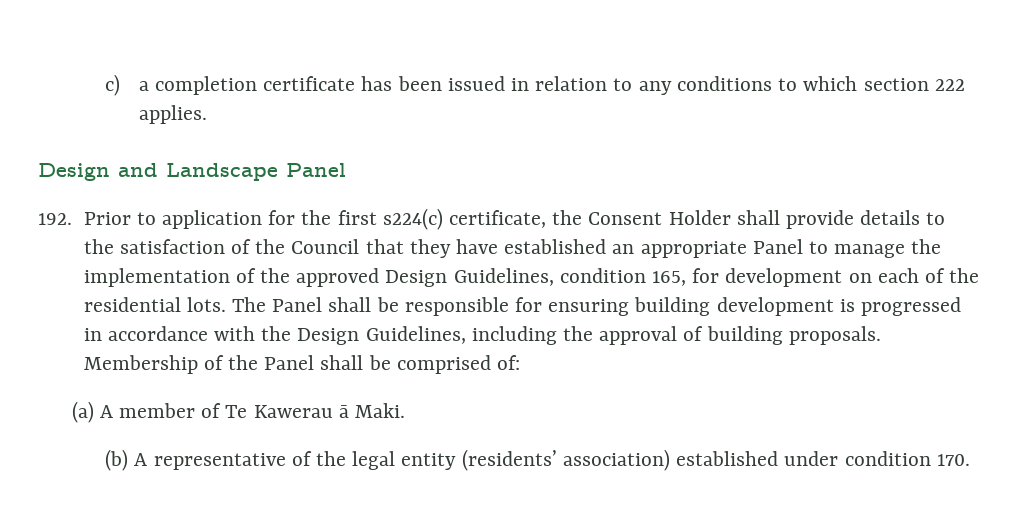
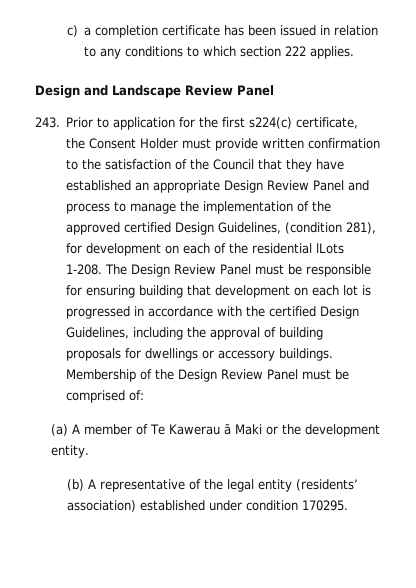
- Design and Landscape Panel
+ Design and Landscape Review Panel
- 192. Prior to application for the first s224(c) certificate, the Consent Holder shall provide details to the satisfaction of the Council that they have established an appropriate Panel to manage the implementation of the approved Design Guidelines, condition 165, for development on each of the residential lots. The Panel shall be responsible for ensuring building development is progressed in accordance with the Design Guidelines, including the approval of building proposals. Membership of the Panel shall be comprised of:
+ 243. Prior to application for the first s224(c) certificate, the Consent Holder must provide written confirmation to the satisfaction of the Council that they have established an appropriate Design Review Panel and process to manage the implementation of the approved certified Design Guidelines, (condition 281), for development on each of the residential lLots 1-208. The Design Review Panel must be responsible for ensuring building that development on each lot is progressed in accordance with the certified Design Guidelines, including the approval of building proposals for dwellings or accessory buildings. Membership of the Design Review Panel must be comprised of:
- (a) A member of Te Kawerau ā Maki.
+ (a) A member of Te Kawerau ā Maki or the development entity.
- (b) A representative of the legal entity (residents’ association) established under condition 170.
+ (b) A representative of the legal entity (residents’ association) established under condition 170295.

